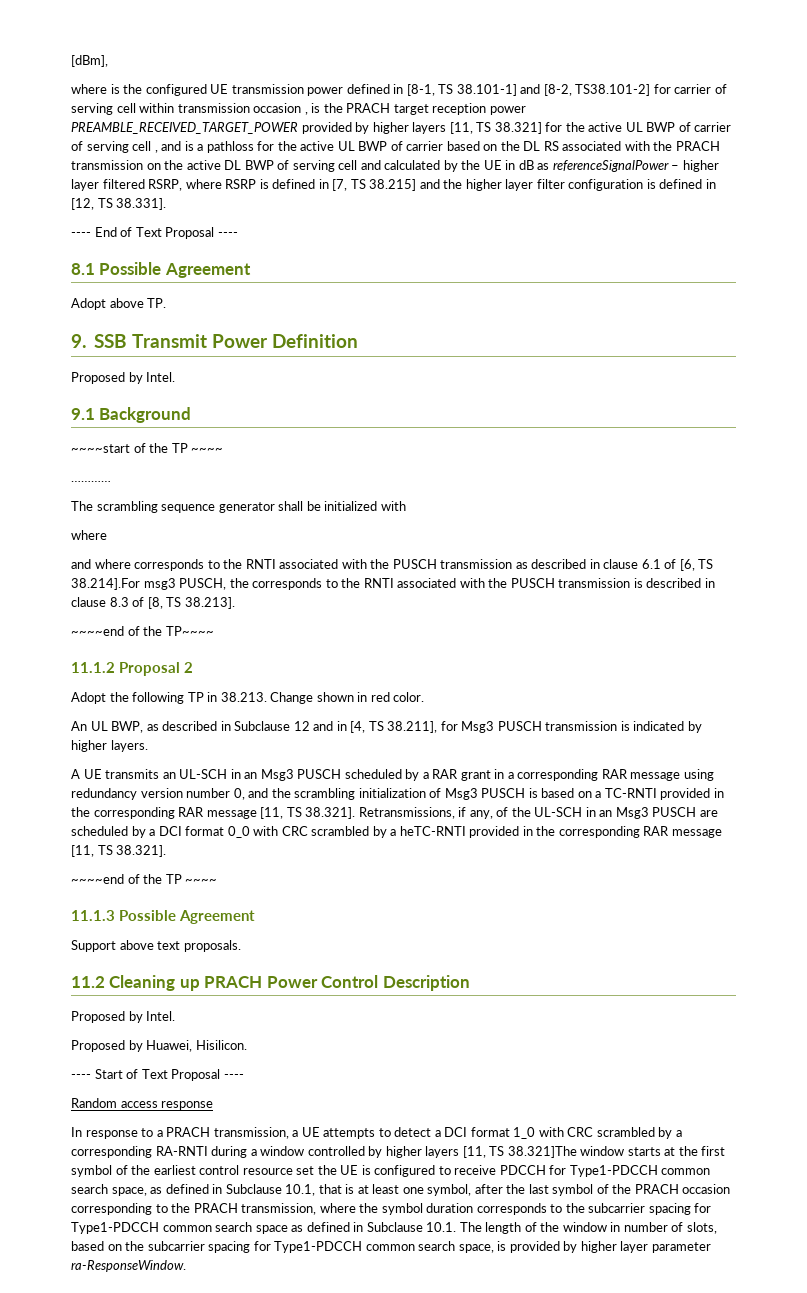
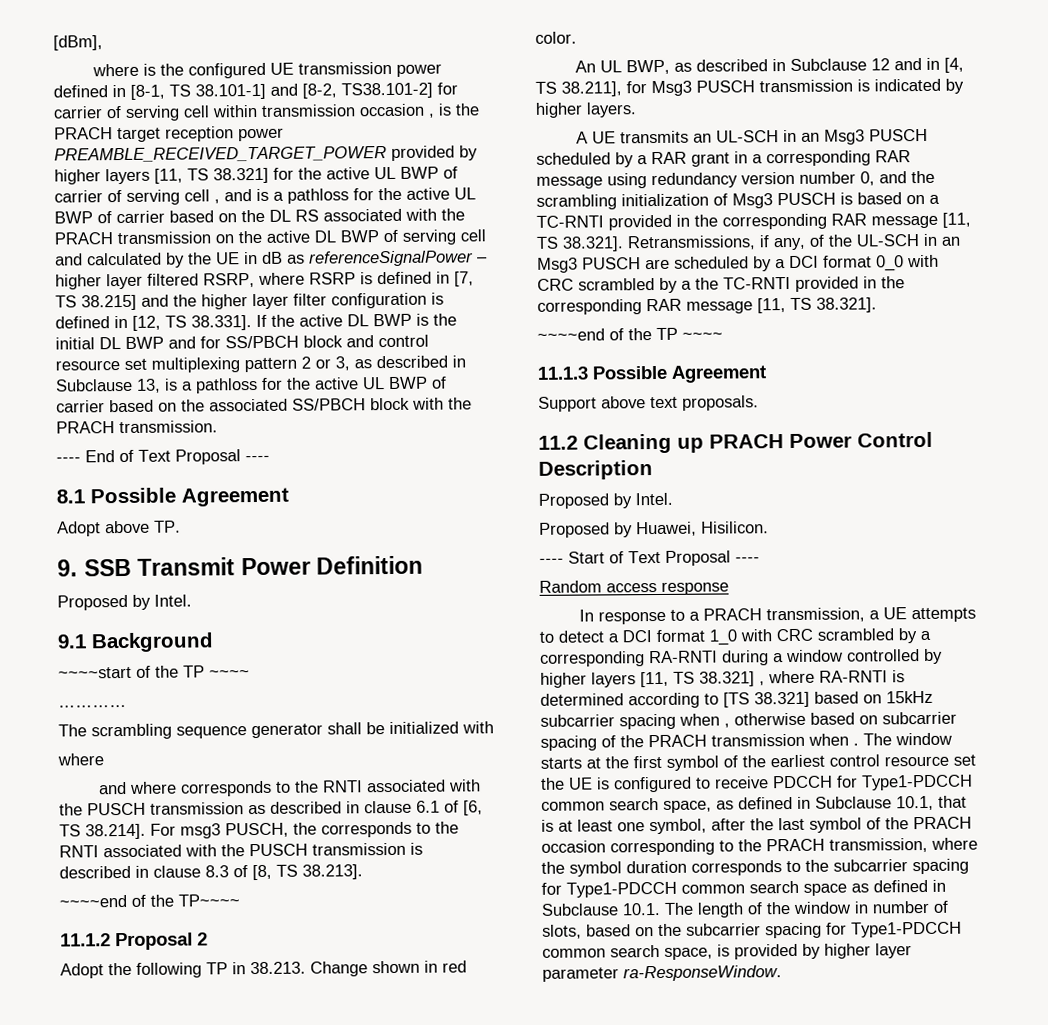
- where is the configured UE transmission power defined in [8-1, TS 38.101-1] and [8-2, TS38.101-2] for carrier of serving cell within transmission occasion , is the PRACH target reception power PREAMBLE_RECEIVED_TARGET_POWER provided by higher layers [11, TS 38.321] for the active UL BWP of carrier of serving cell , and is a pathloss for the active UL BWP of carrier based on the DL RS associated with the PRACH transmission on the active DL BWP of serving cell and calculated by the UE in dB as referenceSignalPower – higher layer filtered RSRP, where RSRP is defined in [7, TS 38.215] and the higher layer filter configuration is defined in [12, TS 38.331].
+ where is the configured UE transmission power defined in [8-1, TS 38.101-1] and [8-2, TS38.101-2] for carrier of serving cell within transmission occasion , is the PRACH target reception power PREAMBLE_RECEIVED_TARGET_POWER provided by higher layers [11, TS 38.321] for the active UL BWP of carrier of serving cell , and is a pathloss for the active UL BWP of carrier based on the DL RS associated with the PRACH transmission on the active DL BWP of serving cell and calculated by the UE in dB as referenceSignalPower – higher layer filtered RSRP, where RSRP is defined in [7, TS 38.215] and the higher layer filter configuration is defined in [12, TS 38.331]. If the active DL BWP is the initial DL BWP and for SS/PBCH block and control resource set multiplexing pattern 2 or 3, as described in Subclause 13, is a pathloss for the active UL BWP of carrier based on the associated SS/PBCH block with the PRACH transmission.
- and where corresponds to the RNTI associated with the PUSCH transmission as described in clause 6.1 of [6, TS 38.214].For msg3 PUSCH, the corresponds to the RNTI associated with the PUSCH transmission is described in clause 8.3 of [8, TS 38.213].
+ and where corresponds to the RNTI associated with the PUSCH transmission as described in clause 6.1 of [6, TS 38.214]. For msg3 PUSCH, the corresponds to the RNTI associated with the PUSCH transmission is described in clause 8.3 of [8, TS 38.213].
- A UE transmits an UL-SCH in an Msg3 PUSCH scheduled by a RAR grant in a corresponding RAR message using redundancy version number 0, and the scrambling initialization of Msg3 PUSCH is based on a TC-RNTI provided in the corresponding RAR message [11, TS 38.321]. Retransmissions, if any, of the UL-SCH in an Msg3 PUSCH are scheduled by a DCI format 0_0 with CRC scrambled by a heTC-RNTI provided in the corresponding RAR message [11, TS 38.321].
+ A UE transmits an UL-SCH in an Msg3 PUSCH scheduled by a RAR grant in a corresponding RAR message using redundancy version number 0, and the scrambling initialization of Msg3 PUSCH is based on a TC-RNTI provided in the corresponding RAR message [11, TS 38.321]. Retransmissions, if any, of the UL-SCH in an Msg3 PUSCH are scheduled by a DCI format 0_0 with CRC scrambled by a the TC-RNTI provided in the corresponding RAR message [11, TS 38.321].
- In response to a PRACH transmission, a UE attempts to detect a DCI format 1_0 with CRC scrambled by a corresponding RA-RNTI during a window controlled by higher layers [11, TS 38.321]The window starts at the first symbol of the earliest control resource set the UE is configured to receive PDCCH for Type1-PDCCH common search space, as defined in Subclause 10.1, that is at least one symbol, after the last symbol of the PRACH occasion corresponding to the PRACH transmission, where the symbol duration corresponds to the subcarrier spacing for Type1-PDCCH common search space as defined in Subclause 10.1. The length of the window in number of slots, based on the subcarrier spacing for Type1-PDCCH common search space, is provided by higher layer parameter ra-ResponseWindow.
+ In response to a PRACH transmission, a UE attempts to detect a DCI format 1_0 with CRC scrambled by a corresponding RA-RNTI during a window controlled by higher layers [11, TS 38.321] , where RA-RNTI is determined according to [TS 38.321] based on 15kHz subcarrier spacing when , otherwise based on subcarrier spacing of the PRACH transmission when . The window starts at the first symbol of the earliest control resource set the UE is configured to receive PDCCH for Type1-PDCCH common search space, as defined in Subclause 10.1, that is at least one symbol, after the last symbol of the PRACH occasion corresponding to the PRACH transmission, where the symbol duration corresponds to the subcarrier spacing for Type1-PDCCH common search space as defined in Subclause 10.1. The length of the window in number of slots, based on the subcarrier spacing for Type1-PDCCH common search space, is provided by higher layer parameter ra-ResponseWindow.

